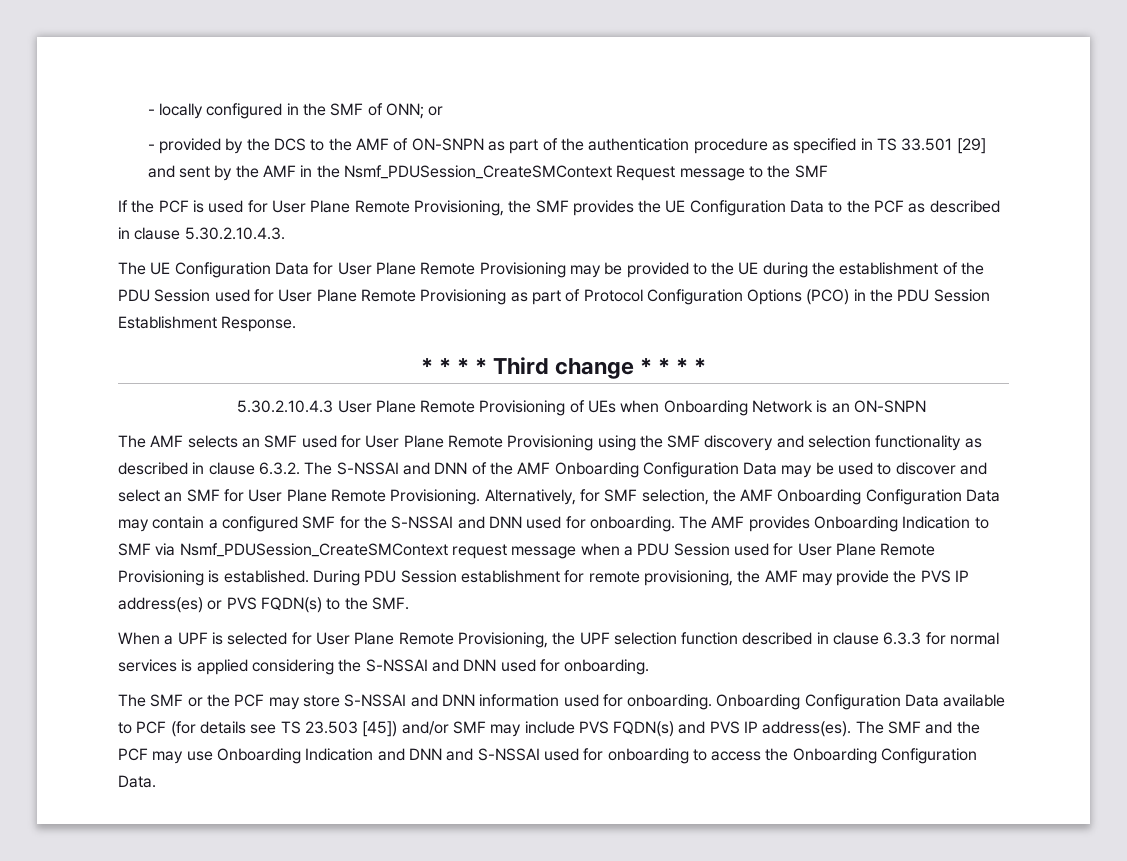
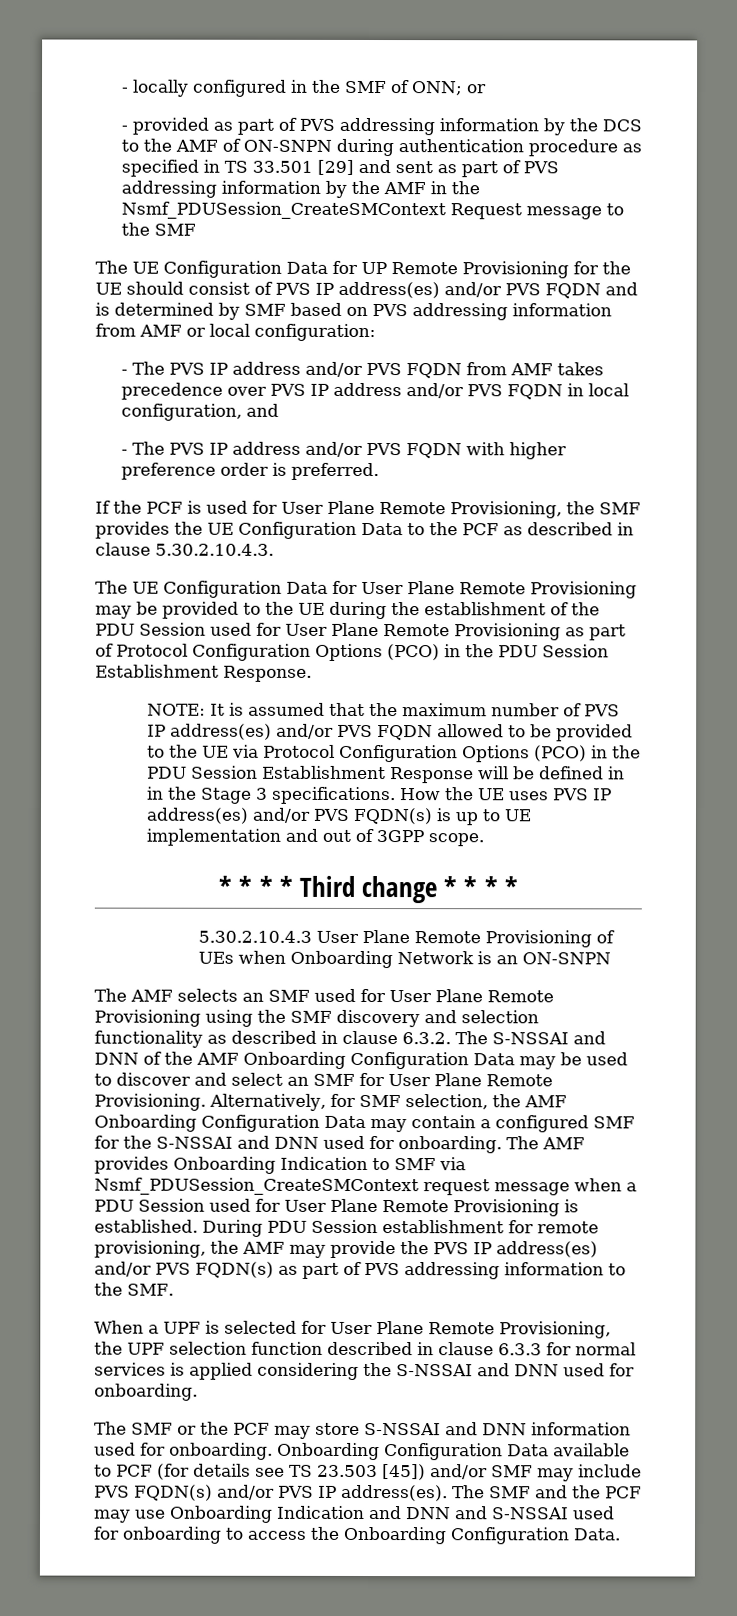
- - provided by the DCS to the AMF of ON-SNPN as part of the authentication procedure as specified in TS 33.501 [29] and sent by the AMF in the Nsmf_PDUSession_CreateSMContext Request message to the SMF
+ - provided as part of PVS addressing information by the DCS to the AMF of ON-SNPN during authentication procedure as specified in TS 33.501 [29] and sent as part of PVS addressing information by the AMF in the Nsmf_PDUSession_CreateSMContext Request message to the SMF
+ The UE Configuration Data for UP Remote Provisioning for the UE should consist of PVS IP address(es) and/or PVS FQDN and is determined by SMF based on PVS addressing information from AMF or local configuration:
+ - The PVS IP address and/or PVS FQDN from AMF takes precedence over PVS IP address and/or PVS FQDN in local configuration, and
+ - The PVS IP address and/or PVS FQDN with higher preference order is preferred.
+ NOTE: It is assumed that the maximum number of PVS IP address(es) and/or PVS FQDN allowed to be provided to the UE via Protocol Configuration Options (PCO) in the PDU Session Establishment Response will be defined in in the Stage 3 specifications. How the UE uses PVS IP address(es) and/or PVS FQDN(s) is up to UE implementation and out of 3GPP scope.
- During PDU Session establishment for remote provisioning, the AMF may provide the PVS IP address(es) or PVS FQDN(s) to the SMF.
+ During PDU Session establishment for remote provisioning, the AMF may provide the PVS IP address(es) and/or PVS FQDN(s) as part of PVS addressing information to the SMF.
- Onboarding Configuration Data available to PCF (for details see TS 23.503 [45]) and/or SMF may include PVS FQDN(s) and PVS IP address(es).
+ Onboarding Configuration Data available to PCF (for details see TS 23.503 [45]) and/or SMF may include PVS FQDN(s) and/or PVS IP address(es).

